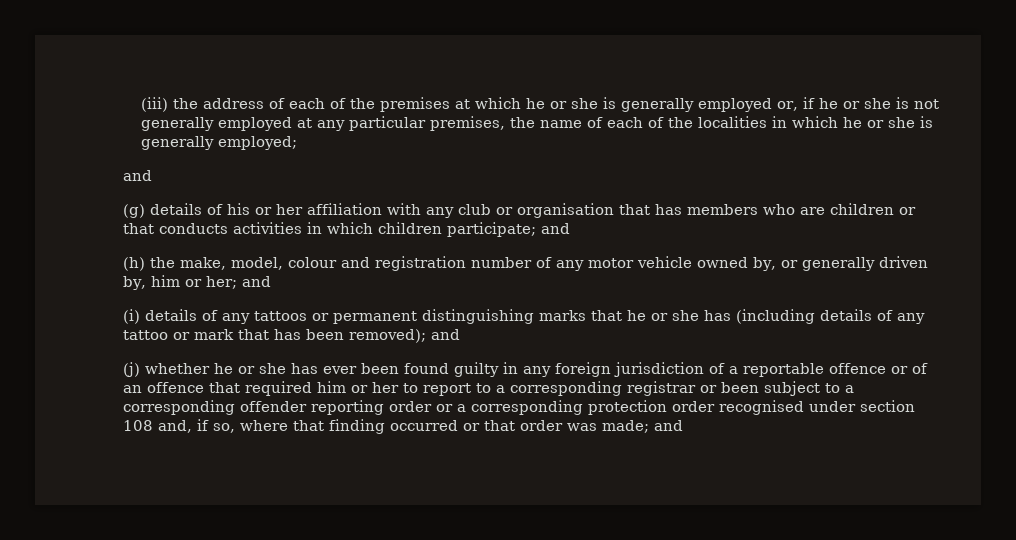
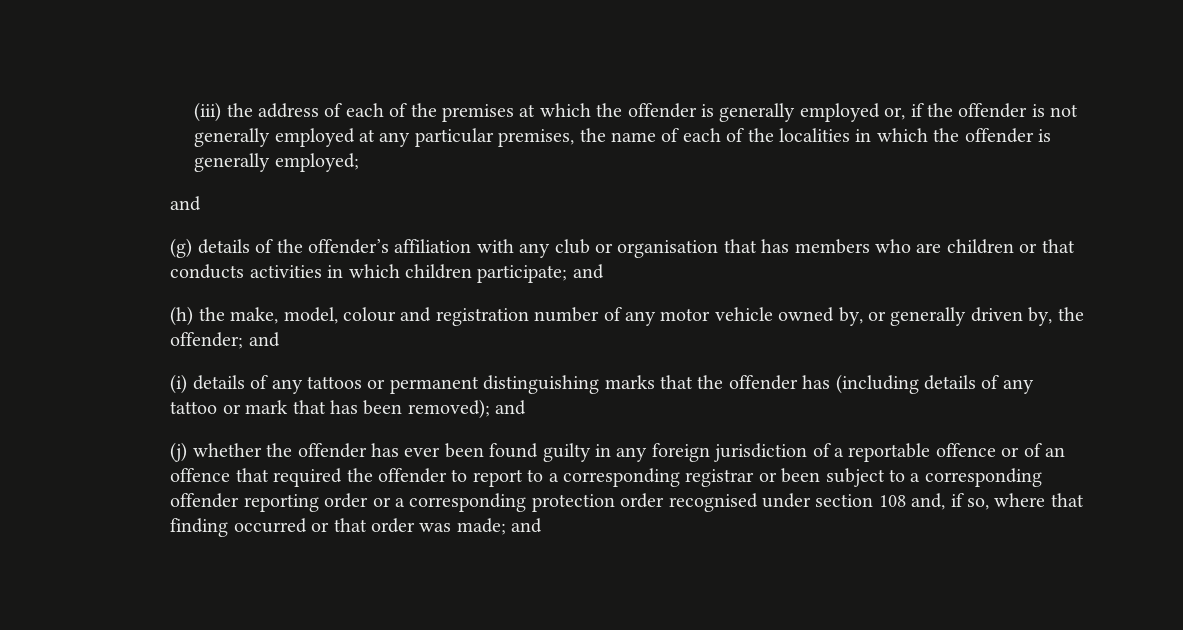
- (iii) the address of each of the premises at which he or she is generally employed or, if he or she is not generally employed at any particular premises, the name of each of the localities in which he or she is generally employed;
+ (iii) the address of each of the premises at which the offender is generally employed or, if the offender is not generally employed at any particular premises, the name of each of the localities in which the offender is generally employed;
- (g) details of his or her affiliation with any club or organisation that has members who are children or that conducts activities in which children participate; and
+ (g) details of the offender’s affiliation with any club or organisation that has members who are children or that conducts activities in which children participate; and
- (h) the make, model, colour and registration number of any motor vehicle owned by, or generally driven by, him or her; and
+ (h) the make, model, colour and registration number of any motor vehicle owned by, or generally driven by, the offender; and
- (i) details of any tattoos or permanent distinguishing marks that he or she has (including details of any tattoo or mark that has been removed); and
+ (i) details of any tattoos or permanent distinguishing marks that the offender has (including details of any tattoo or mark that has been removed); and
- (j) whether he or she has ever been found guilty in any foreign jurisdiction of a reportable offence or of an offence that required him or her to report to a corresponding registrar or been subject to a corresponding offender reporting order or a corresponding protection order recognised under section 108 and, if so, where that finding occurred or that order was made; and
+ (j) whether the offender has ever been found guilty in any foreign jurisdiction of a reportable offence or of an offence that required the offender to report to a corresponding registrar or been subject to a corresponding offender reporting order or a corresponding protection order recognised under section 108 and, if so, where that finding occurred or that order was made; and

